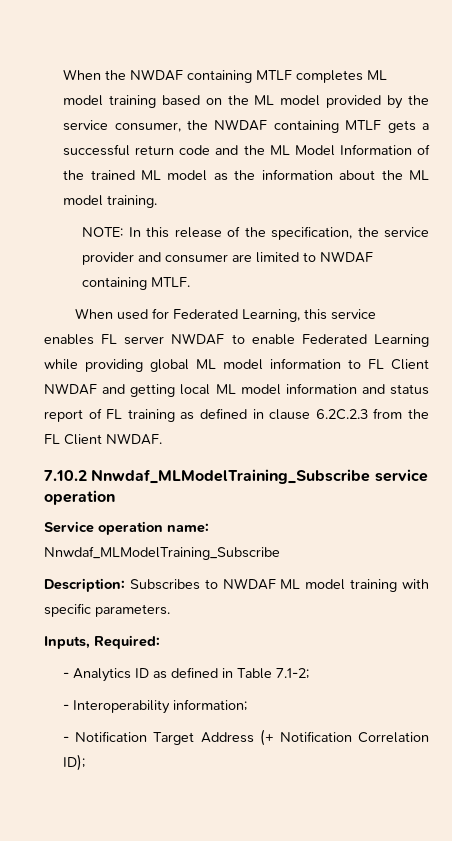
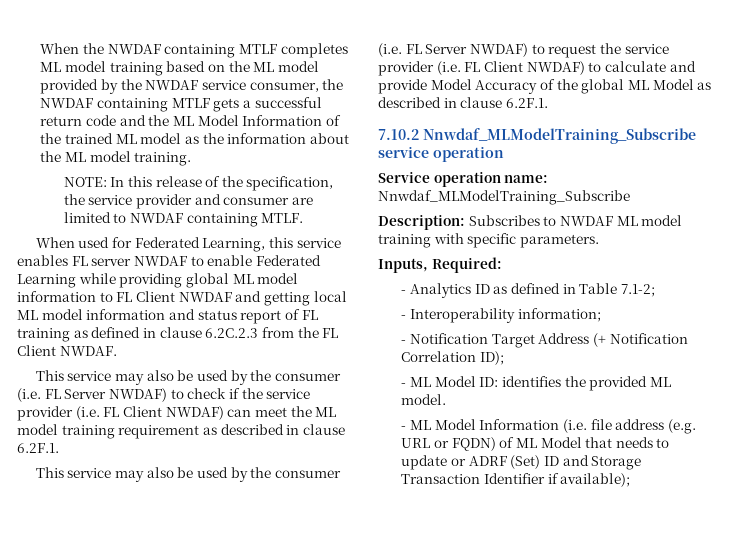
- When the NWDAF containing MTLF completes ML model training based on the ML model provided by the service consumer, the NWDAF containing MTLF gets a successful return code and the ML Model Information of the trained ML model as the information about the ML model training.
+ When the NWDAF containing MTLF completes ML model training based on the ML model provided by the NWDAF service consumer, the NWDAF containing MTLF gets a successful return code and the ML Model Information of the trained ML model as the information about the ML model training.
+ This service may also be used by the consumer (i.e. FL Server NWDAF) to check if the service provider (i.e. FL Client NWDAF) can meet the ML model training requirement as described in clause 6.2F.1.
+ This service may also be used by the consumer (i.e. FL Server NWDAF) to request the service provider (i.e. FL Client NWDAF) to calculate and provide Model Accuracy of the global ML Model as described in clause 6.2F.1.
+ - ML Model ID: identifies the provided ML model.
+ - ML Model Information (i.e. file address (e.g. URL or FQDN) of ML Model that needs to update or ADRF (Set) ID and Storage Transaction Identifier if available);

